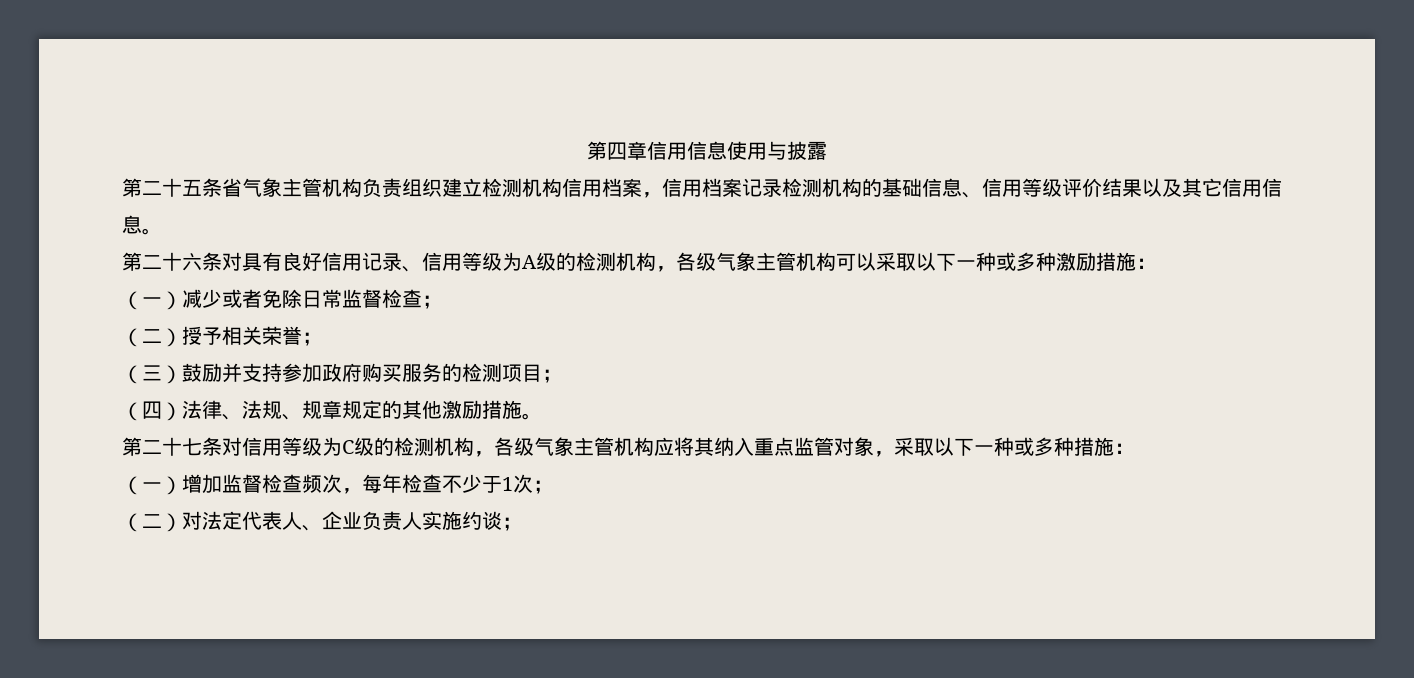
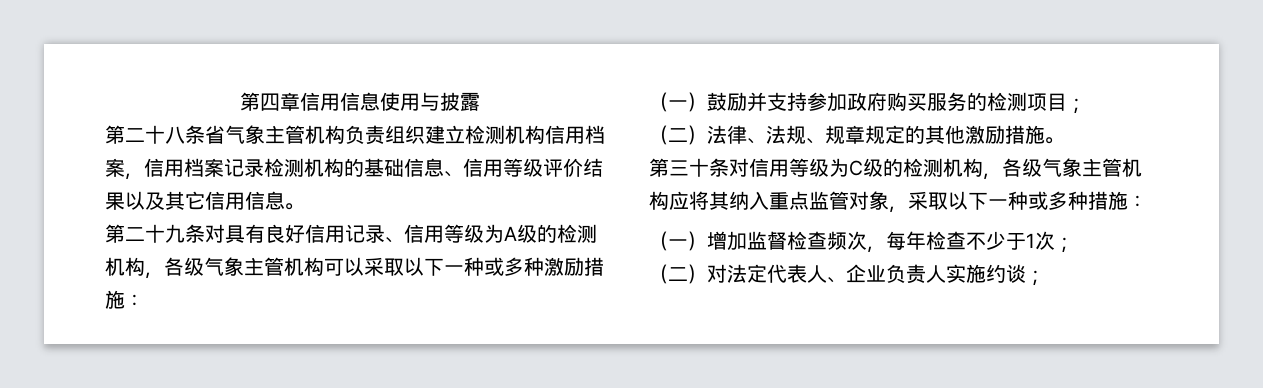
- 第二十五条省气象主管机构负责组织建立检测机构信用档案，信用档案记录检测机构的基础信息、信用等级评价结果以及其它信用信息。
+ 第二十八条省气象主管机构负责组织建立检测机构信用档案，信用档案记录检测机构的基础信息、信用等级评价结果以及其它信用信息。
- 第二十六条对具有良好信用记录、信用等级为A级的检测机构，各级气象主管机构可以采取以下一种或多种激励措施：
+ 第二十九条对具有良好信用记录、信用等级为A级的检测机构，各级气象主管机构可以采取以下一种或多种激励措施：
- （一）减少或者免除日常监督检查；
- （二）授予相关荣誉；
- （三）鼓励并支持参加政府购买服务的检测项目；
+ （一）鼓励并支持参加政府购买服务的检测项目；
- （四）法律、法规、规章规定的其他激励措施。
+ （二）法律、法规、规章规定的其他激励措施。
- 第二十七条对信用等级为C级的检测机构，各级气象主管机构应将其纳入重点监管对象，采取以下一种或多种措施：
+ 第三十条对信用等级为C级的检测机构，各级气象主管机构应将其纳入重点监管对象，采取以下一种或多种措施：

